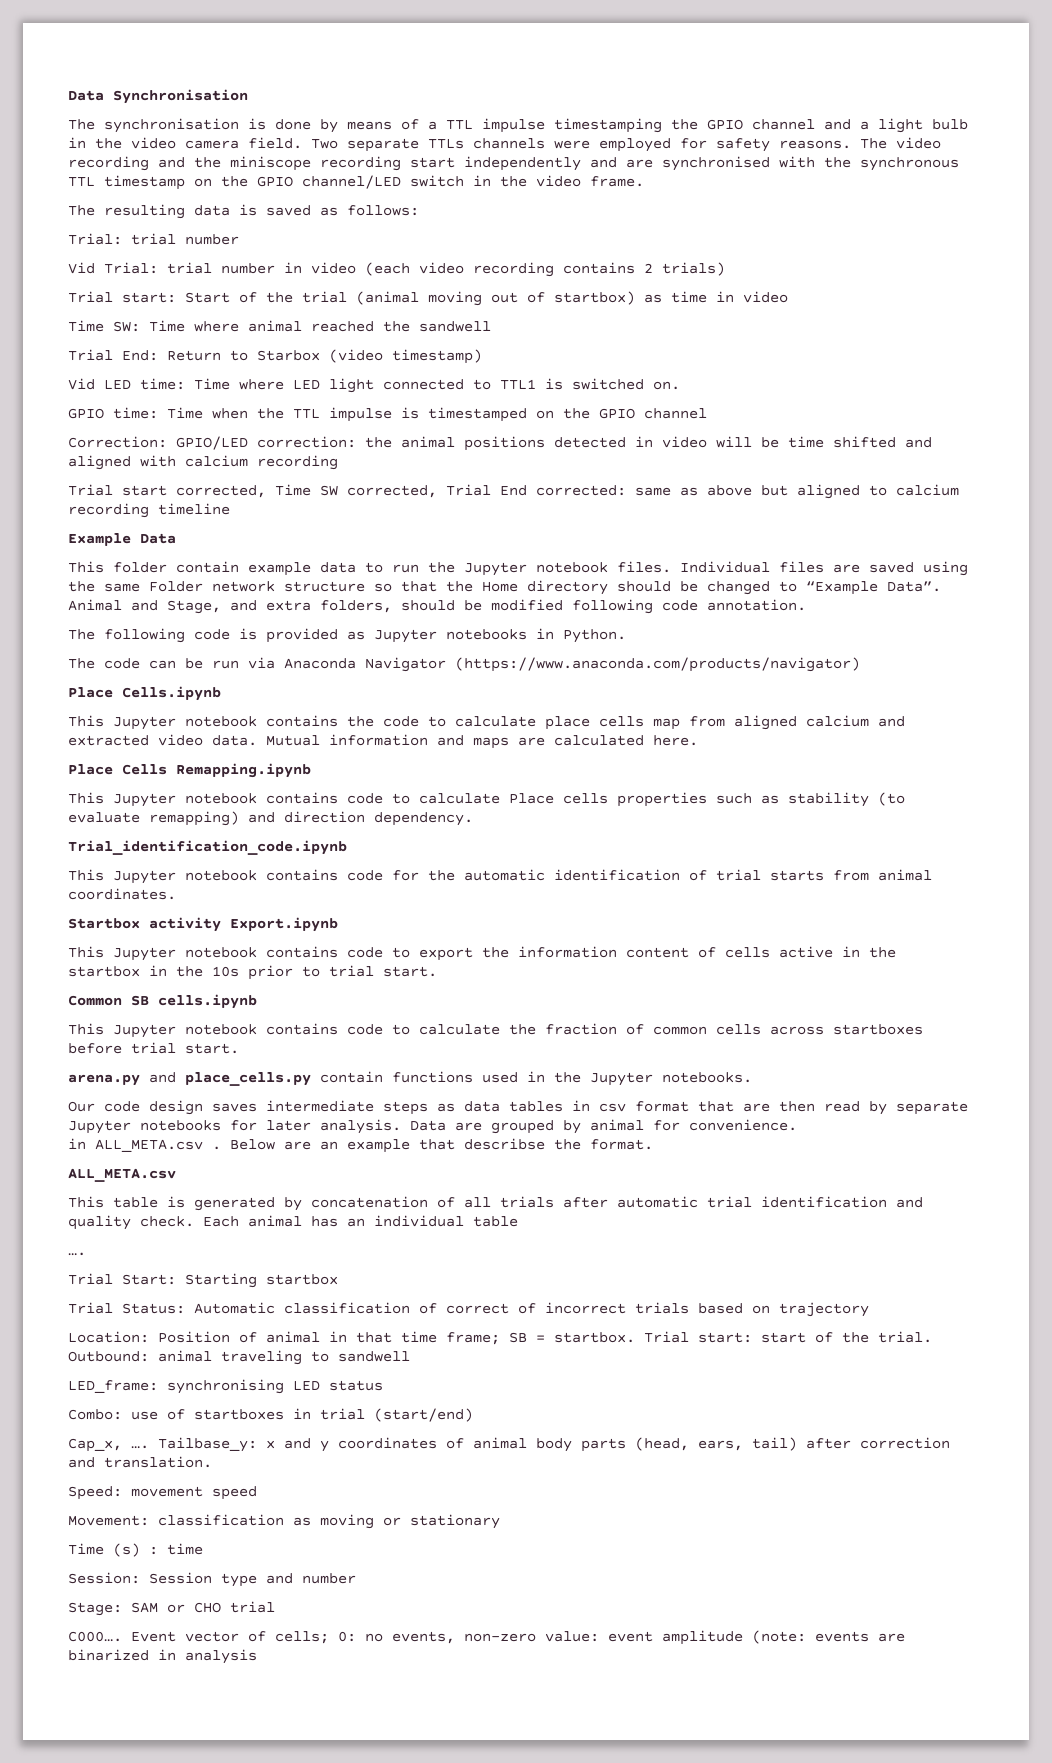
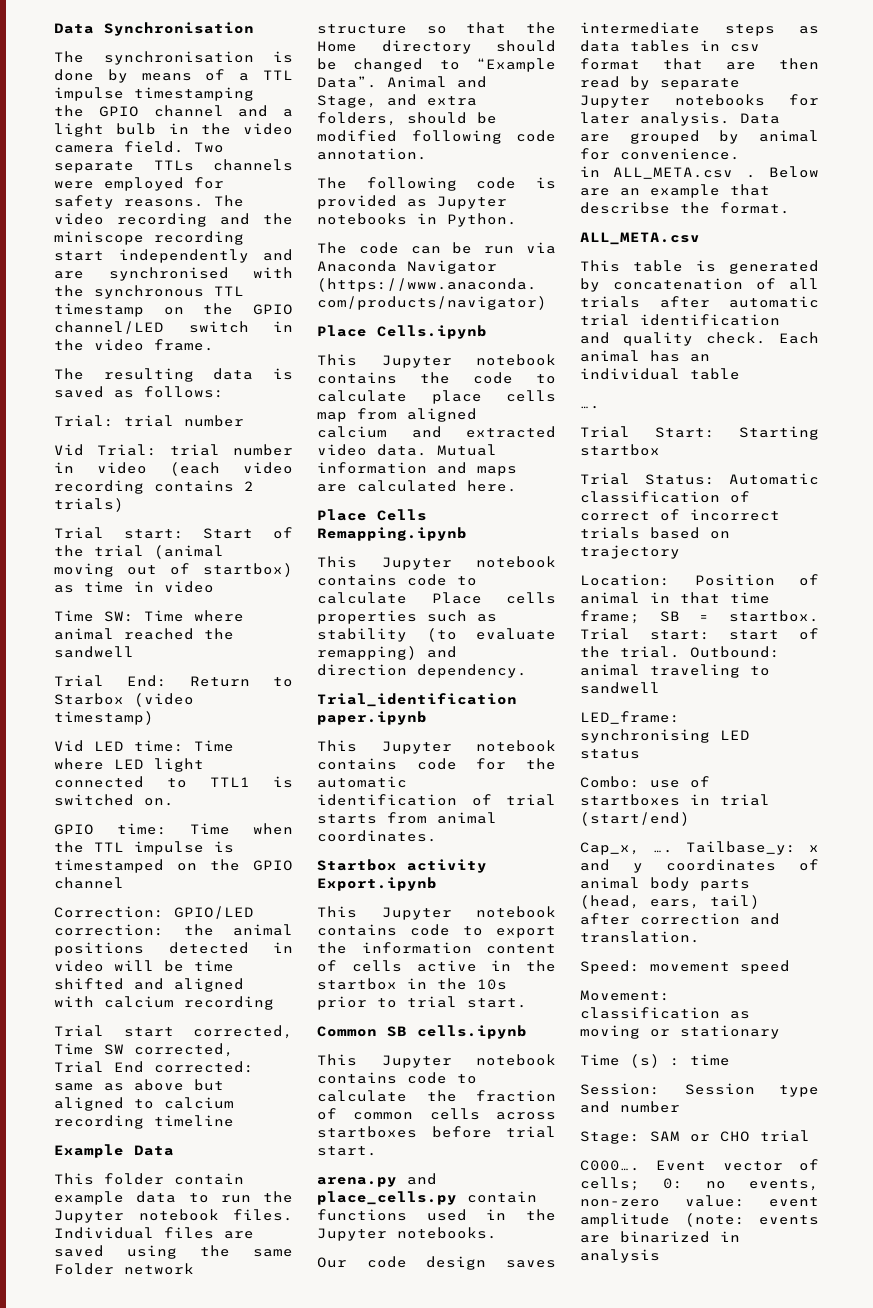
- Trial_identification_code.ipynb
+ Trial_identification paper.ipynb

